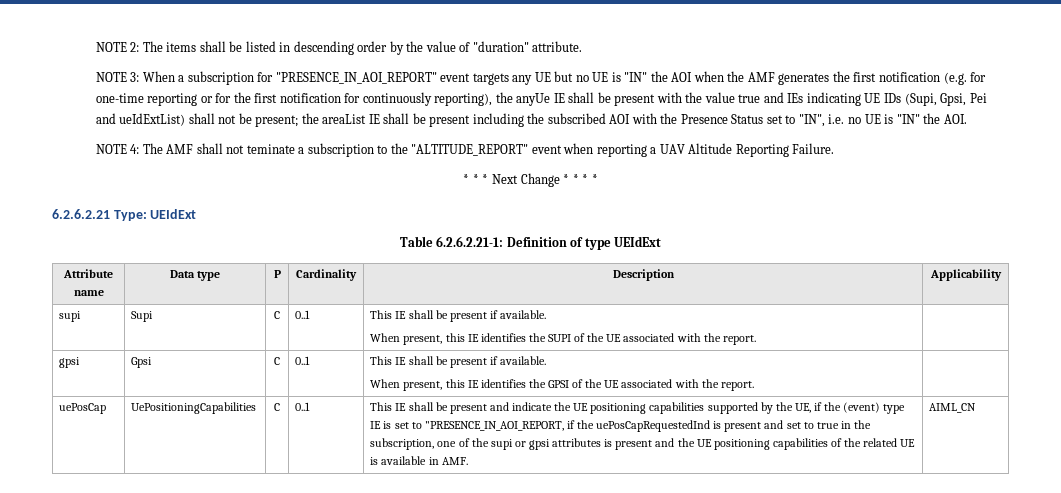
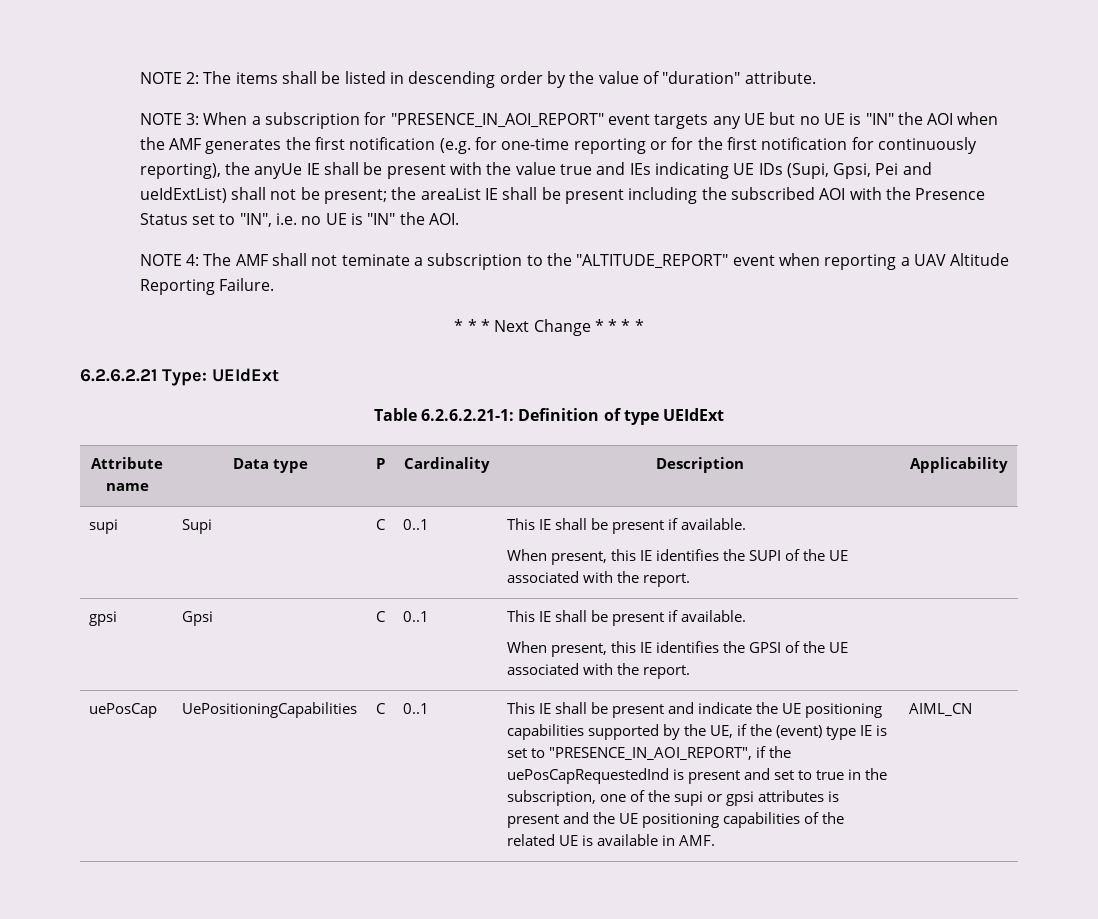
- This IE shall be present and indicate the UE positioning capabilities supported by the UE, if the (event) type IE is set to "PRESENCE_IN_AOI_REPORT, if the uePosCapRequestedInd is present and set to true in the subscription, one of the supi or gpsi attributes is present and the UE positioning capabilities of the related UE is available in AMF.
+ This IE shall be present and indicate the UE positioning capabilities supported by the UE, if the (event) type IE is set to "PRESENCE_IN_AOI_REPORT", if the uePosCapRequestedInd is present and set to true in the subscription, one of the supi or gpsi attributes is present and the UE positioning capabilities of the related UE is available in AMF.

